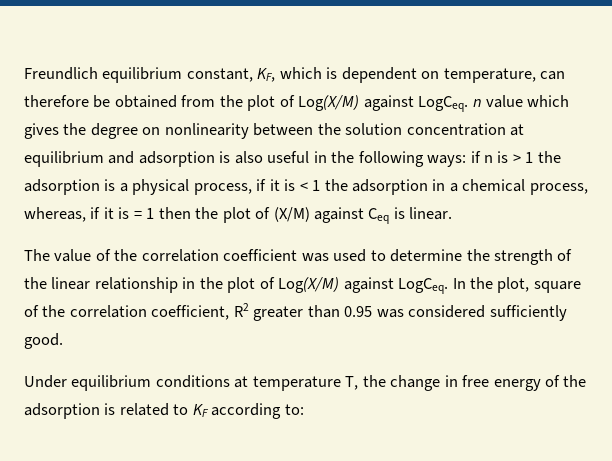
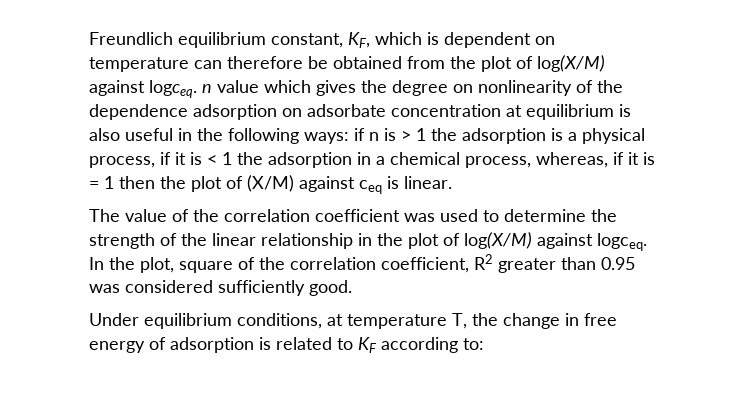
- Freundlich equilibrium constant, KF, which is dependent on temperature, can therefore be obtained from the plot of Log(X/M) against LogCeq. n value which gives the degree on nonlinearity between the solution concentration at equilibrium and adsorption is also useful in the following ways:
+ Freundlich equilibrium constant, KF, which is dependent on temperature can therefore be obtained from the plot of log(X/M) against logceq. n value which gives the degree on nonlinearity of the dependence adsorption on adsorbate concentration at equilibrium is also useful in the following ways:
- if n is > 1 the adsorption is a physical process, if it is < 1 the adsorption in a chemical process, whereas, if it is = 1 then the plot of (X/M) against Ceq is linear.
+ if n is > 1 the adsorption is a physical process, if it is < 1 the adsorption in a chemical process, whereas, if it is = 1 then the plot of (X/M) against ceq is linear.
- The value of the correlation coefficient was used to determine the strength of the linear relationship in the plot of Log(X/M) against LogCeq.
+ The value of the correlation coefficient was used to determine the strength of the linear relationship in the plot of log(X/M) against logceq.
- Under equilibrium conditions at temperature T, the change in free energy of the adsorption is related to KF according to:
+ Under equilibrium conditions, at temperature T, the change in free energy of adsorption is related to KF according to:

